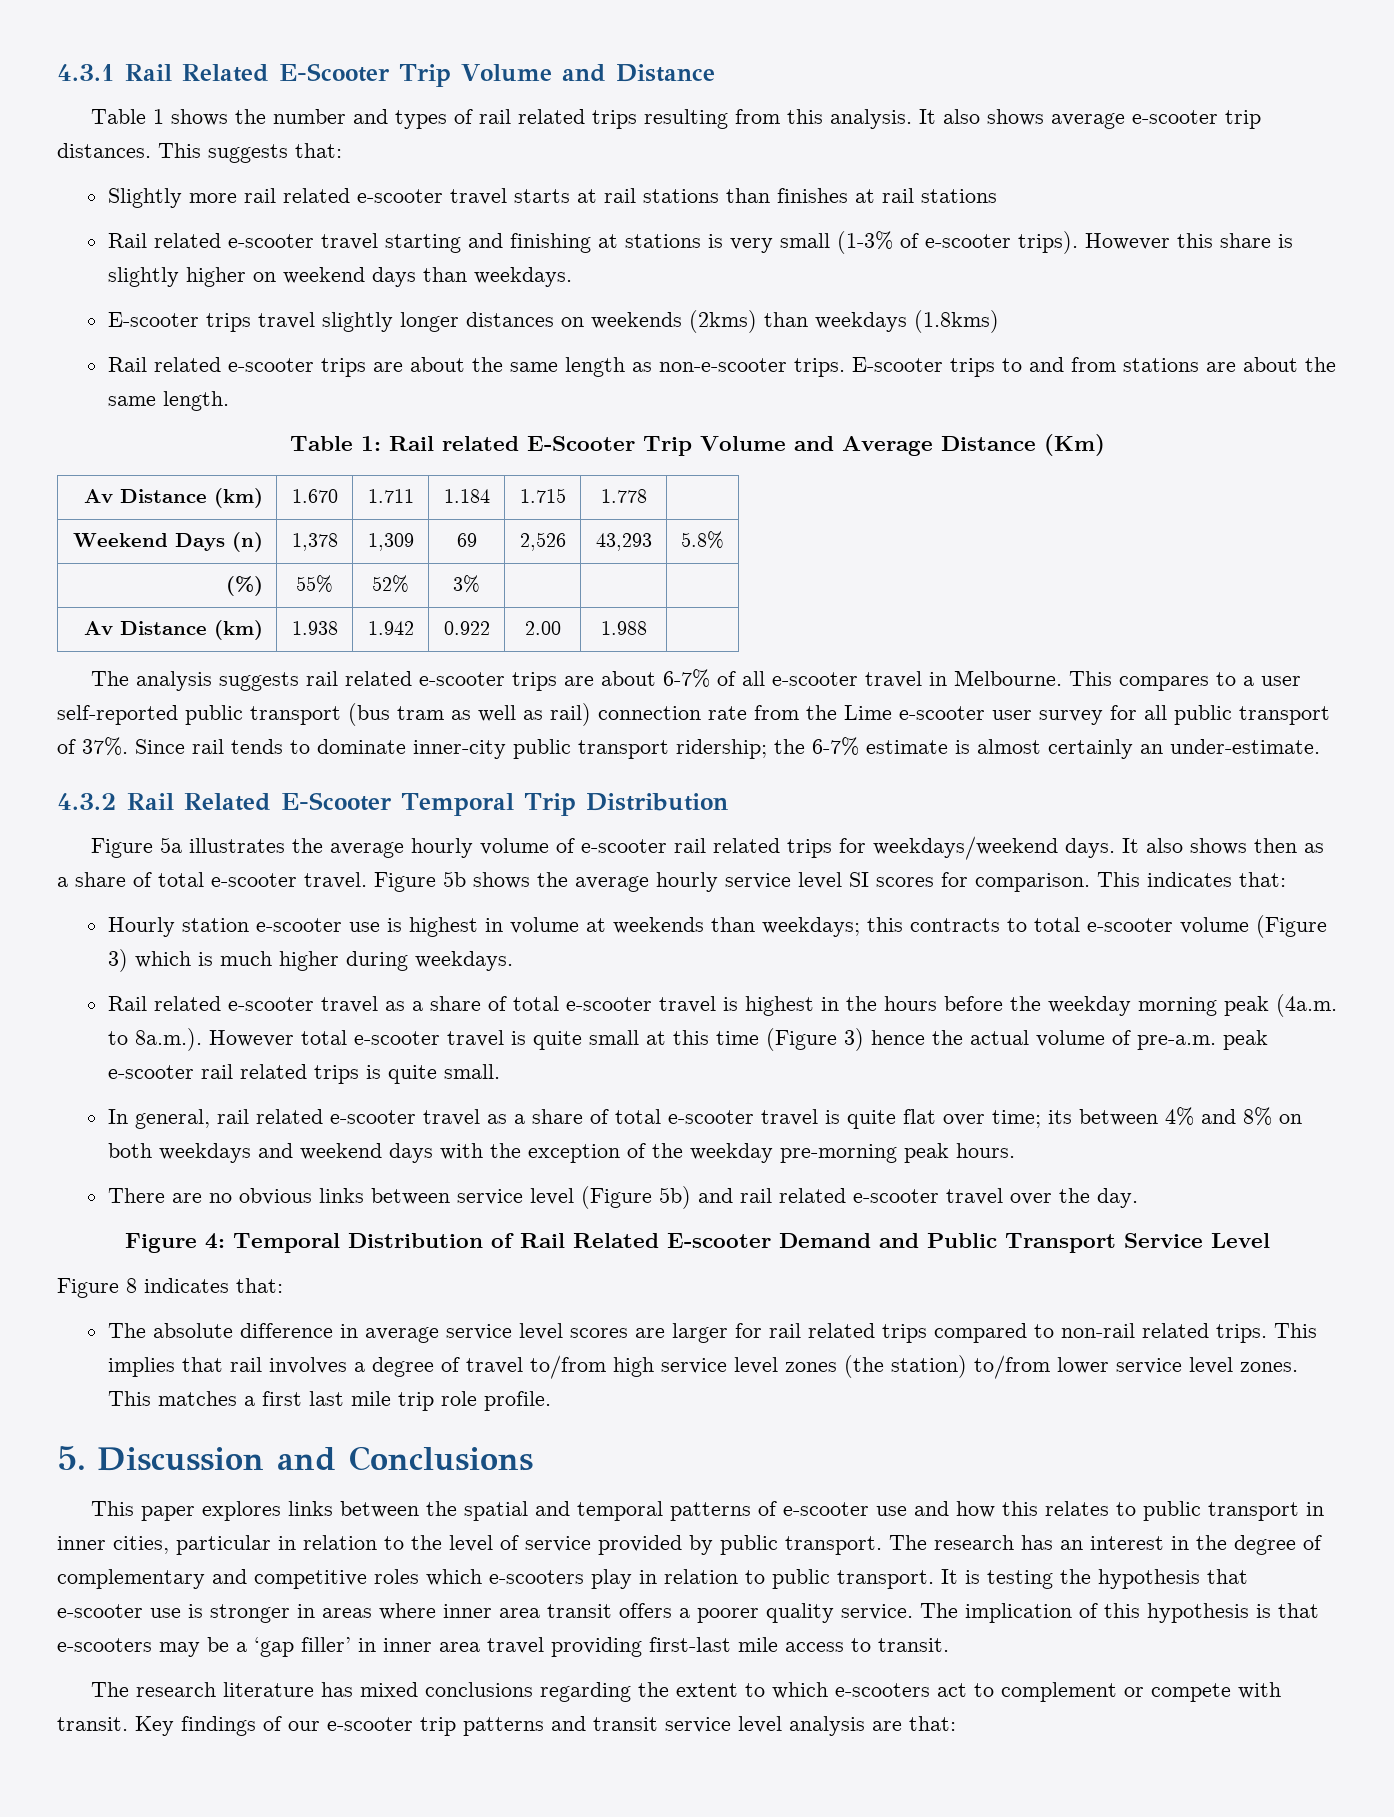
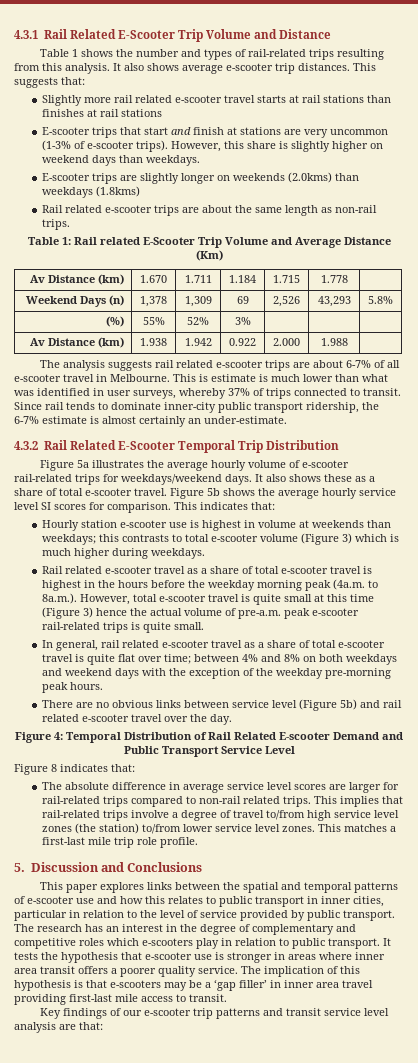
- Table 1 shows the number and types of rail related trips resulting from this analysis.
+ Table 1 shows the number and types of rail-related trips resulting from this analysis.
- Rail related e-scooter travel starting and finishing at stations is very small (1-3% of e-scooter trips).
+ E-scooter trips that start and finish at stations are very uncommon (1-3% of e-scooter trips).
- However this share is slightly higher on weekend days than weekdays.
+ However, this share is slightly higher on weekend days than weekdays.
- E-scooter trips travel slightly longer distances on weekends (2kms) than weekdays (1.8kms)
+ E-scooter trips are slightly longer on weekends (2.0kms) than weekdays (1.8kms)
- Rail related e-scooter trips are about the same length as non-e-scooter trips. E-scooter trips to and from stations are about the same length.
+ Rail related e-scooter trips are about the same length as non-rail trips.
- Av Distance (km) | 1.938 | 1.942 | 0.922 | 2.00 | 1.988 |
+ Av Distance (km) | 1.938 | 1.942 | 0.922 | 2.000 | 1.988 |
- This compares to a user self-reported public transport (bus tram as well as rail) connection rate from the Lime e-scooter user survey for all public transport of 37%.
+ This is estimate is much lower than what was identified in user surveys, whereby 37% of trips connected to transit.
- Since rail tends to dominate inner-city public transport ridership; the 6-7% estimate is almost certainly an under-estimate.
+ Since rail tends to dominate inner-city public transport ridership, the 6-7% estimate is almost certainly an under-estimate.
- Figure 5a illustrates the average hourly volume of e-scooter rail related trips for weekdays/weekend days.
+ Figure 5a illustrates the average hourly volume of e-scooter rail-related trips for weekdays/weekend days.
- It also shows then as a share of total e-scooter travel.
+ It also shows these as a share of total e-scooter travel.
- Hourly station e-scooter use is highest in volume at weekends than weekdays; this contracts to total e-scooter volume (Figure 3) which is much higher during weekdays.
+ Hourly station e-scooter use is highest in volume at weekends than weekdays; this contrasts to total e-scooter volume (Figure 3) which is much higher during weekdays.
- Rail related e-scooter travel as a share of total e-scooter travel is highest in the hours before the weekday morning peak (4a.m. to 8a.m.). However total e-scooter travel is quite small at this time (Figure 3) hence the actual volume of pre-a.m. peak e-scooter rail related trips is quite small.
+ Rail related e-scooter travel as a share of total e-scooter travel is highest in the hours before the weekday morning peak (4a.m. to 8a.m.). However, total e-scooter travel is quite small at this time (Figure 3) hence the actual volume of pre-a.m. peak e-scooter rail-related trips is quite small.
- In general, rail related e-scooter travel as a share of total e-scooter travel is quite flat over time; its between 4% and 8% on both weekdays and weekend days with the exception of the weekday pre-morning peak hours.
+ In general, rail related e-scooter travel as a share of total e-scooter travel is quite flat over time; between 4% and 8% on both weekdays and weekend days with the exception of the weekday pre-morning peak hours.
- The absolute difference in average service level scores are larger for rail related trips compared to non-rail related trips.
+ The absolute difference in average service level scores are larger for rail-related trips compared to non-rail related trips.
- This implies that rail involves a degree of travel to/from high service level zones (the station) to/from lower service level zones.
+ This implies that rail-related trips involve a degree of travel to/from high service level zones (the station) to/from lower service level zones.
- This matches a first last mile trip role profile.
+ This matches a first-last mile trip role profile.
- It is testing the hypothesis that e-scooter use is stronger in areas where inner area transit offers a poorer quality service.
+ It tests the hypothesis that e-scooter use is stronger in areas where inner area transit offers a poorer quality service.
- The research literature has mixed conclusions regarding the extent to which e-scooters act to complement or compete with transit.

